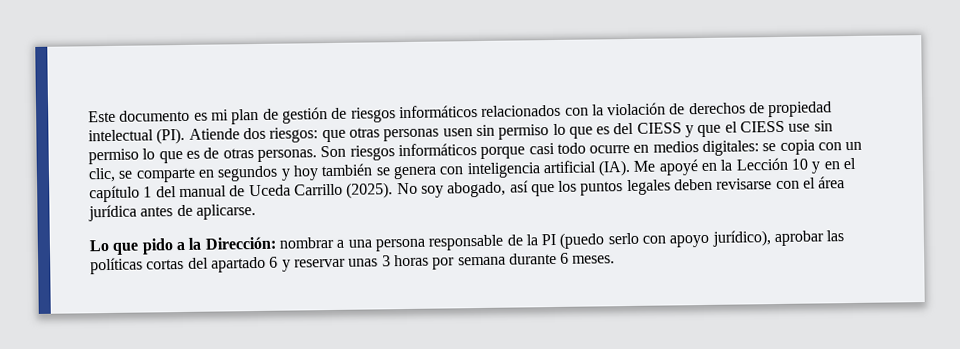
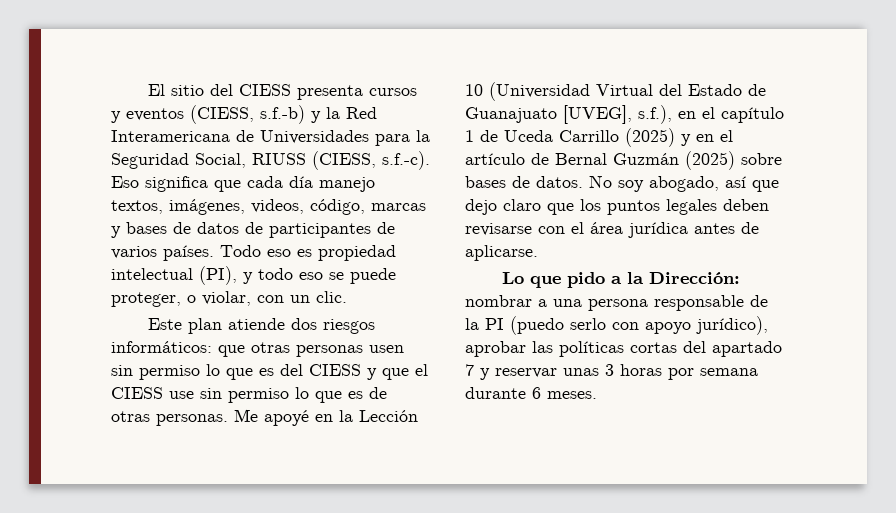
- Este documento es mi plan de gestión de riesgos informáticos relacionados con la violación de derechos de propiedad intelectual (PI). Atiende dos riesgos: que otras personas usen sin permiso lo que es del CIESS y que el CIESS use sin permiso lo que es de otras personas.
+ El sitio del CIESS presenta cursos y eventos (CIESS, s.f.-b) y la Red Interamericana de Universidades para la Seguridad Social, RIUSS (CIESS, s.f.-c). Eso significa que cada día manejo textos, imágenes, videos, código, marcas y bases de datos de participantes de varios países. Todo eso es propiedad intelectual (PI), y todo eso se puede proteger, o violar, con un clic.
+ Este plan atiende dos riesgos informáticos: que otras personas usen sin permiso lo que es del CIESS y que el CIESS use sin permiso lo que es de otras personas.
- Son riesgos informáticos porque casi todo ocurre en medios digitales: se copia con un clic, se comparte en segundos y hoy también se genera con inteligencia artificial (IA). Me apoyé en la Lección 10 y en el capítulo 1 del manual de Uceda Carrillo (2025).
+ Me apoyé en la Lección 10 (Universidad Virtual del Estado de Guanajuato [UVEG], s.f.), en el capítulo 1 de Uceda Carrillo (2025) y en el artículo de Bernal Guzmán (2025) sobre bases de datos.
- No soy abogado, así que los puntos legales deben revisarse con el área jurídica antes de aplicarse.
+ No soy abogado, así que dejo claro que los puntos legales deben revisarse con el área jurídica antes de aplicarse.
- Lo que pido a la Dirección: nombrar a una persona responsable de la PI (puedo serlo con apoyo jurídico), aprobar las políticas cortas del apartado 6 y reservar unas 3 horas por semana durante 6 meses.
+ Lo que pido a la Dirección: nombrar a una persona responsable de la PI (puedo serlo con apoyo jurídico), aprobar las políticas cortas del apartado 7 y reservar unas 3 horas por semana durante 6 meses.

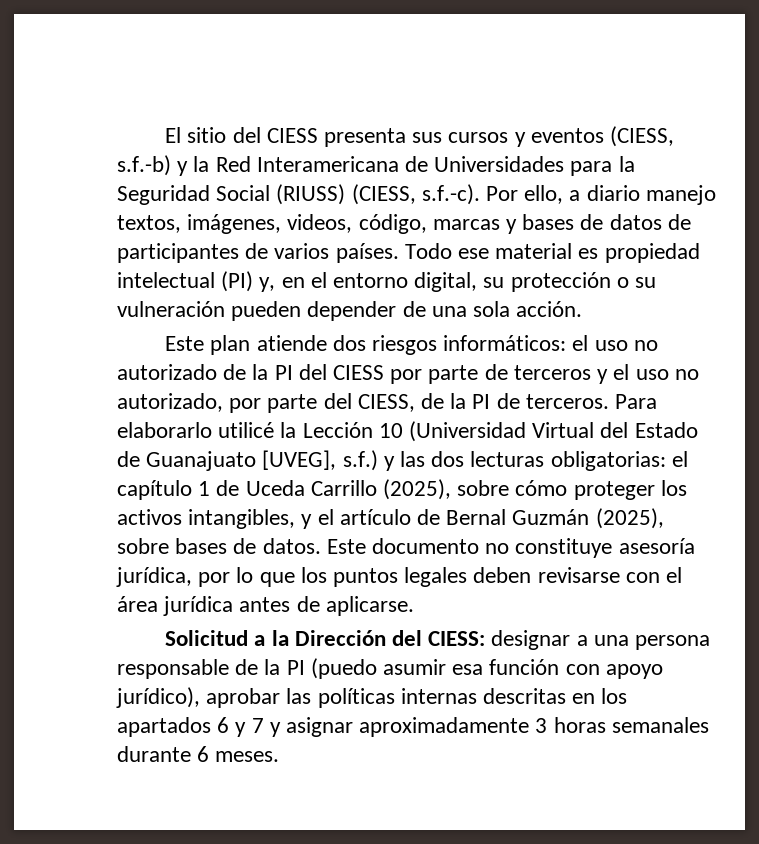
- El sitio del CIESS presenta cursos y eventos (CIESS, s.f.-b) y la Red Interamericana de Universidades para la Seguridad Social, RIUSS (CIESS, s.f.-c). Eso significa que cada día manejo textos, imágenes, videos, código, marcas y bases de datos de participantes de varios países.
+ El sitio del CIESS presenta sus cursos y eventos (CIESS, s.f.-b) y la Red Interamericana de Universidades para la Seguridad Social (RIUSS) (CIESS, s.f.-c). Por ello, a diario manejo textos, imágenes, videos, código, marcas y bases de datos de participantes de varios países.
- Todo eso es propiedad intelectual (PI), y todo eso se puede proteger, o violar, con un clic.
+ Todo ese material es propiedad intelectual (PI) y, en el entorno digital, su protección o su vulneración pueden depender de una sola acción.
- Este plan atiende dos riesgos informáticos: que otras personas usen sin permiso lo que es del CIESS y que el CIESS use sin permiso lo que es de otras personas. Me apoyé en la Lección 10 (Universidad Virtual del Estado de Guanajuato [UVEG], s.f.), en el capítulo 1 de Uceda Carrillo (2025) y en el artículo de Bernal Guzmán (2025) sobre bases de datos.
+ Este plan atiende dos riesgos informáticos: el uso no autorizado de la PI del CIESS por parte de terceros y el uso no autorizado, por parte del CIESS, de la PI de terceros. Para elaborarlo utilicé la Lección 10 (Universidad Virtual del Estado de Guanajuato [UVEG], s.f.) y las dos lecturas obligatorias: el capítulo 1 de Uceda Carrillo (2025), sobre cómo proteger los activos intangibles, y el artículo de Bernal Guzmán (2025), sobre bases de datos.
- No soy abogado, así que dejo claro que los puntos legales deben revisarse con el área jurídica antes de aplicarse.
+ Este documento no constituye asesoría jurídica, por lo que los puntos legales deben revisarse con el área jurídica antes de aplicarse.
- Lo que pido a la Dirección: nombrar a una persona responsable de la PI (puedo serlo con apoyo jurídico), aprobar las políticas cortas del apartado 7 y reservar unas 3 horas por semana durante 6 meses.
+ Solicitud a la Dirección del CIESS: designar a una persona responsable de la PI (puedo asumir esa función con apoyo jurídico), aprobar las políticas internas descritas en los apartados 6 y 7 y asignar aproximadamente 3 horas semanales durante 6 meses.

